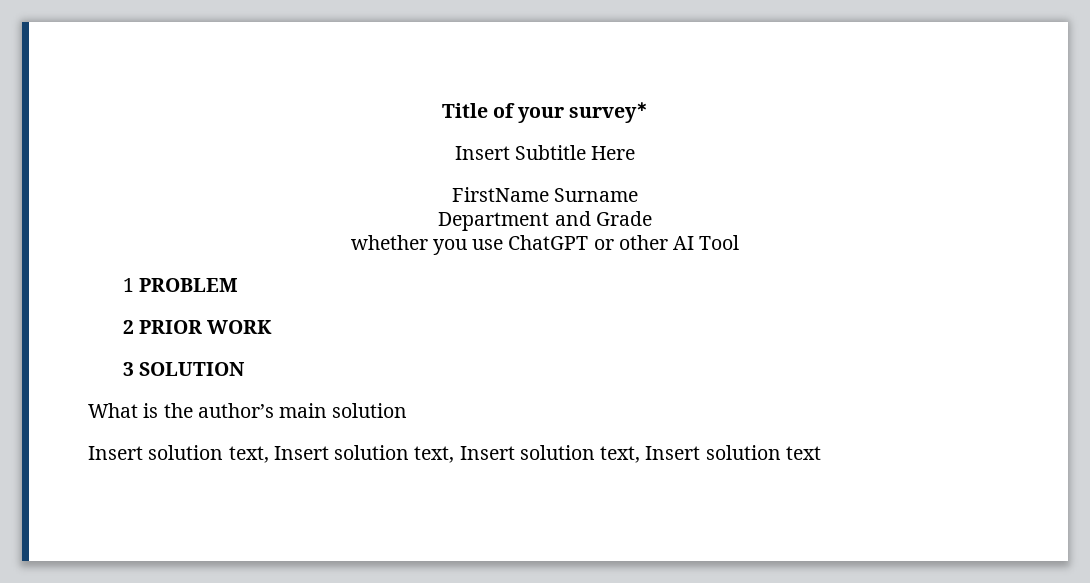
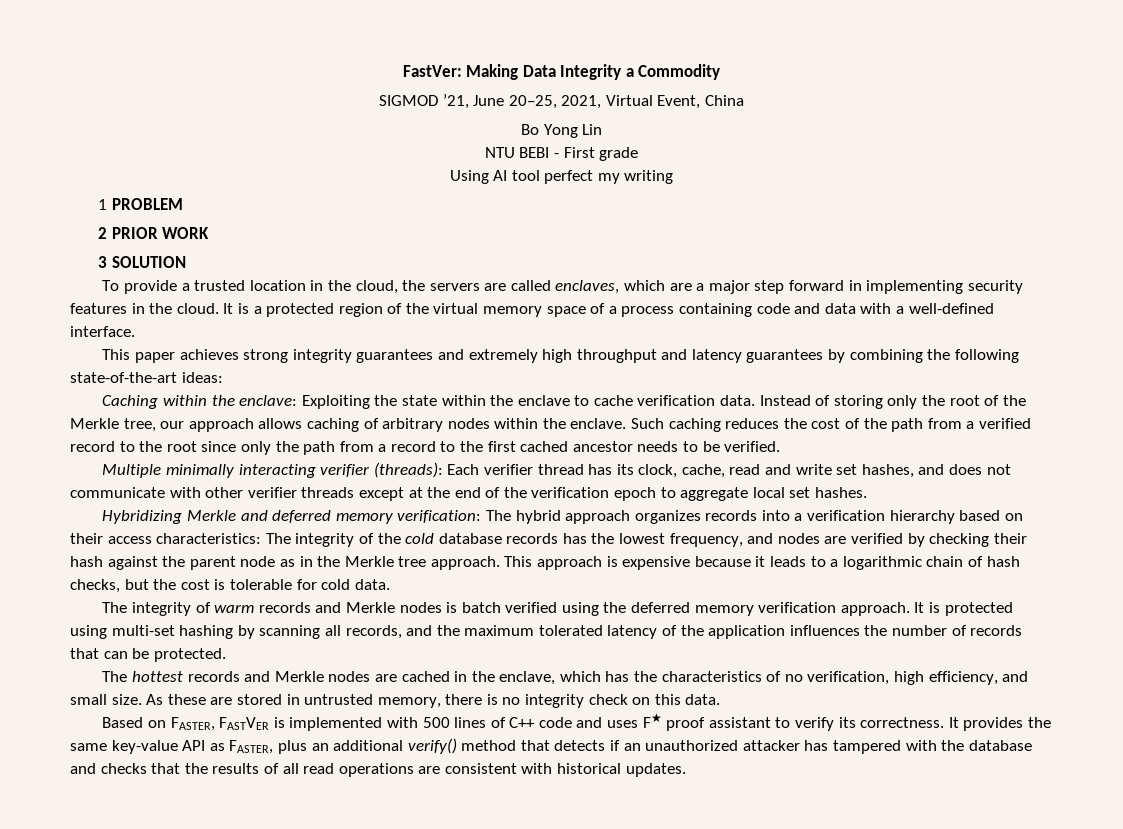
- Title of your survey∗
- Insert Subtitle Here
- FirstName Surname
- Department and Grade
- whether you use ChatGPT or other AI Tool
+ FastVer: Making Data Integrity a Commodity
+ SIGMOD ’21, June 20–25, 2021, Virtual Event, China
+ Bo Yong Lin
+ NTU BEBI - First grade
+ Using AI tool perfect my writing
- What is the author’s main solution
- Insert solution text, Insert solution text, Insert solution text, Insert solution text
+ To provide a trusted location in the cloud, the servers are called enclaves, which are a major step forward in implementing security features in the cloud. It is a protected region of the virtual memory space of a process containing code and data with a well-defined interface.
+ This paper achieves strong integrity guarantees and extremely high throughput and latency guarantees by combining the following state-of-the-art ideas:
+ Caching within the enclave: Exploiting the state within the enclave to cache verification data. Instead of storing only the root of the Merkle tree, our approach allows caching of arbitrary nodes within the enclave. Such caching reduces the cost of the path from a verified record to the root since only the path from a record to the first cached ancestor needs to be verified.
+ Multiple minimally interacting verifier (threads): Each verifier thread has its clock, cache, read and write set hashes, and does not communicate with other verifier threads except at the end of the verification epoch to aggregate local set hashes.
+ Hybridizing Merkle and deferred memory verification: The hybrid approach organizes records into a verification hierarchy based on their access characteristics: The integrity of the cold database records has the lowest frequency, and nodes are verified by checking their hash against the parent node as in the Merkle tree approach. This approach is expensive because it leads to a logarithmic chain of hash checks, but the cost is tolerable for cold data.
+ The integrity of warm records and Merkle nodes is batch verified using the deferred memory verification approach. It is protected using multi-set hashing by scanning all records, and the maximum tolerated latency of the application influences the number of records that can be protected.
+ The hottest records and Merkle nodes are cached in the enclave, which has the characteristics of no verification, high efficiency, and small size. As these are stored in untrusted memory, there is no integrity check on this data.
+ Based on FASTER, FASTVER is implemented with 500 lines of C++ code and uses F★ proof assistant to verify its correctness. It provides the same key-value API as FASTER, plus an additional verify() method that detects if an unauthorized attacker has tampered with the database and checks that the results of all read operations are consistent with historical updates.

